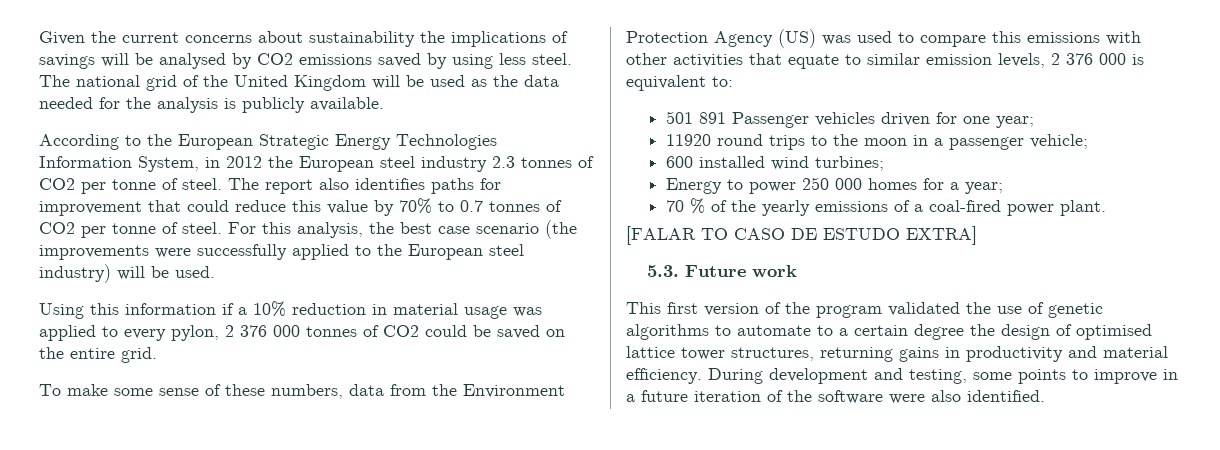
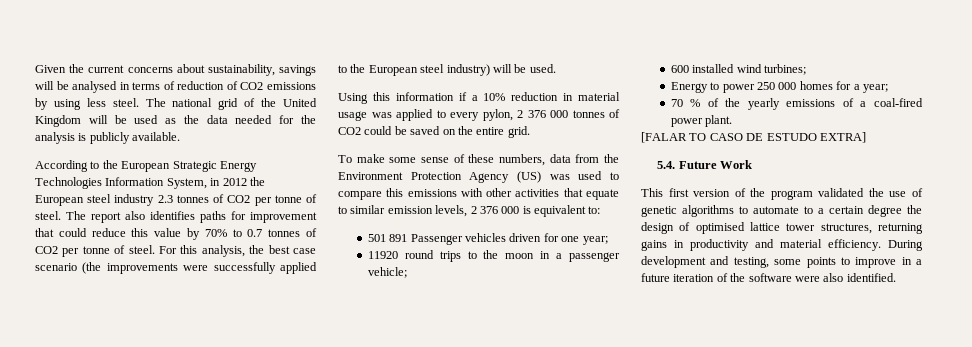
- Given the current concerns about sustainability the implications of savings will be analysed by CO2 emissions saved by using less steel.
+ Given the current concerns about sustainability, savings will be analysed in terms of reduction of CO2 emissions by using less steel.
- 5.3. Future work
+ 5.4. Future Work

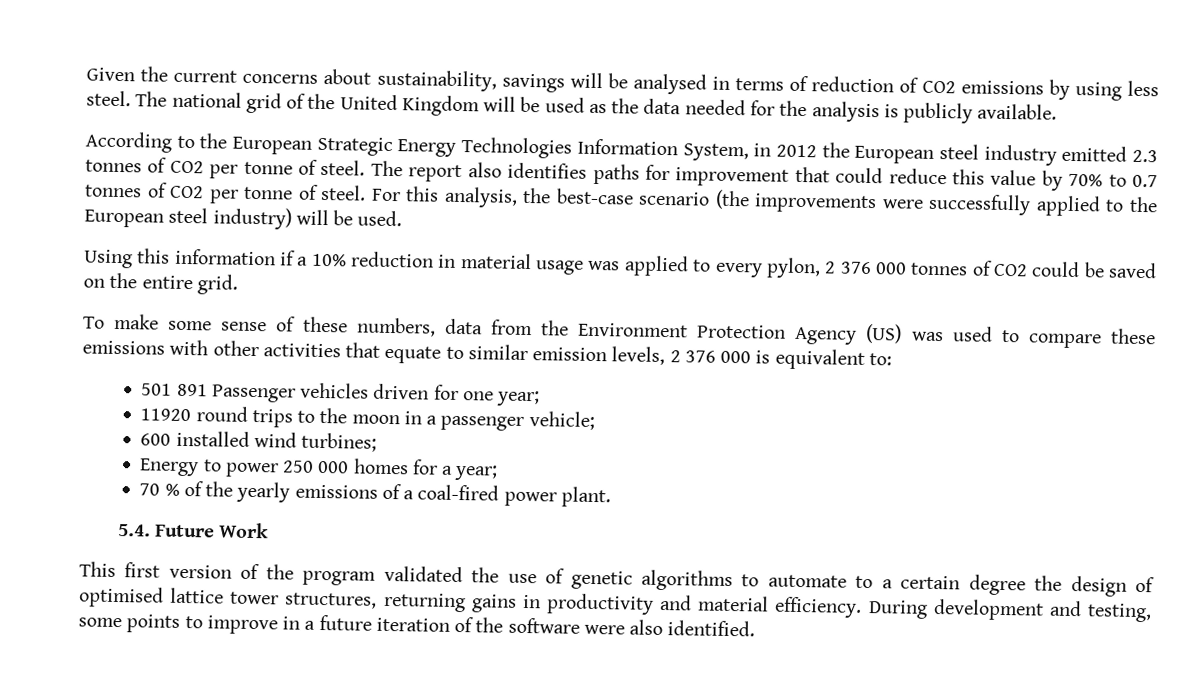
- According to the European Strategic Energy Technologies Information System, in 2012 the European steel industry 2.3 tonnes of CO2 per tonne of steel.
+ According to the European Strategic Energy Technologies Information System, in 2012 the European steel industry emitted 2.3 tonnes of CO2 per tonne of steel.
- For this analysis, the best case scenario (the improvements were successfully applied to the European steel industry) will be used.
+ For this analysis, the best-case scenario (the improvements were successfully applied to the European steel industry) will be used.
- To make some sense of these numbers, data from the Environment Protection Agency (US) was used to compare this emissions with other activities that equate to similar emission levels, 2 376 000 is equivalent to:
+ To make some sense of these numbers, data from the Environment Protection Agency (US) was used to compare these emissions with other activities that equate to similar emission levels, 2 376 000 is equivalent to:
- [FALAR TO CASO DE ESTUDO EXTRA]

